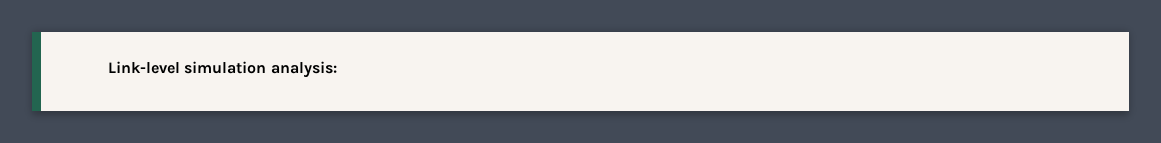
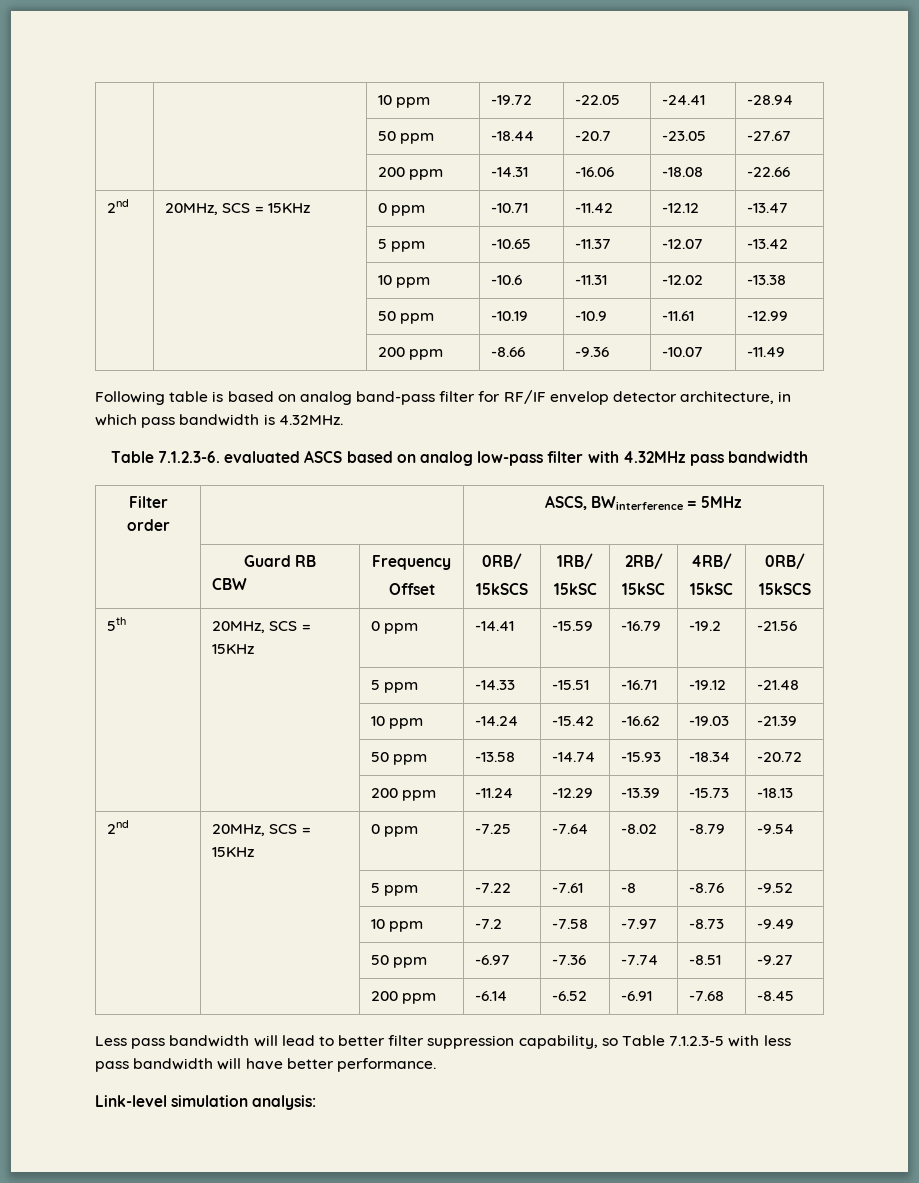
+ | | 10 ppm | -19.72 | -22.05 | -24.41 | -28.94
+ | | 50 ppm | -18.44 | -20.7 | -23.05 | -27.67
+ | | 200 ppm | -14.31 | -16.06 | -18.08 | -22.66
+ 2nd | 20MHz, SCS = 15KHz | 0 ppm | -10.71 | -11.42 | -12.12 | -13.47
+ | | 5 ppm | -10.65 | -11.37 | -12.07 | -13.42
+ | | 10 ppm | -10.6 | -11.31 | -12.02 | -13.38
+ | | 50 ppm | -10.19 | -10.9 | -11.61 | -12.99
+ | | 200 ppm | -8.66 | -9.36 | -10.07 | -11.49
+ Following table is based on analog band-pass filter for RF/IF envelop detector architecture, in which pass bandwidth is 4.32MHz.
+ Table 7.1.2.3-6. evaluated ASCS based on analog low-pass filter with 4.32MHz pass bandwidth
+ Filter order | | ASCS, BWinterference = 5MHz
+ | Guard RB
+ CBW | Frequency
+ Offset | 0RB/
+ 15kSCS | 1RB/
+ 15kSC | 2RB/
+ 15kSC | 4RB/
+ 15kSC | 0RB/
+ 15kSCS
+ 5th | 20MHz, SCS = 15KHz | 0 ppm | -14.41 | -15.59 | -16.79 | -19.2 | -21.56
+ | | 5 ppm | -14.33 | -15.51 | -16.71 | -19.12 | -21.48
+ | | 10 ppm | -14.24 | -15.42 | -16.62 | -19.03 | -21.39
+ | | 50 ppm | -13.58 | -14.74 | -15.93 | -18.34 | -20.72
+ | | 200 ppm | -11.24 | -12.29 | -13.39 | -15.73 | -18.13
+ 2nd | 20MHz, SCS = 15KHz | 0 ppm | -7.25 | -7.64 | -8.02 | -8.79 | -9.54
+ | | 5 ppm | -7.22 | -7.61 | -8 | -8.76 | -9.52
+ | | 10 ppm | -7.2 | -7.58 | -7.97 | -8.73 | -9.49
+ | | 50 ppm | -6.97 | -7.36 | -7.74 | -8.51 | -9.27
+ | | 200 ppm | -6.14 | -6.52 | -6.91 | -7.68 | -8.45
+ Less pass bandwidth will lead to better filter suppression capability, so Table 7.1.2.3-5 with less pass bandwidth will have better performance.

